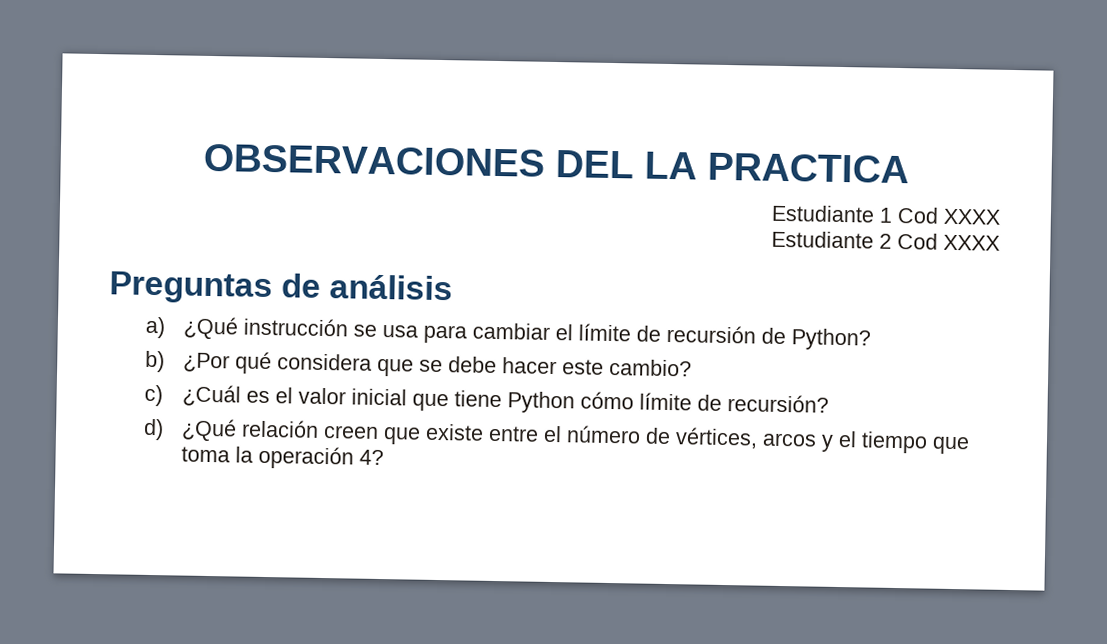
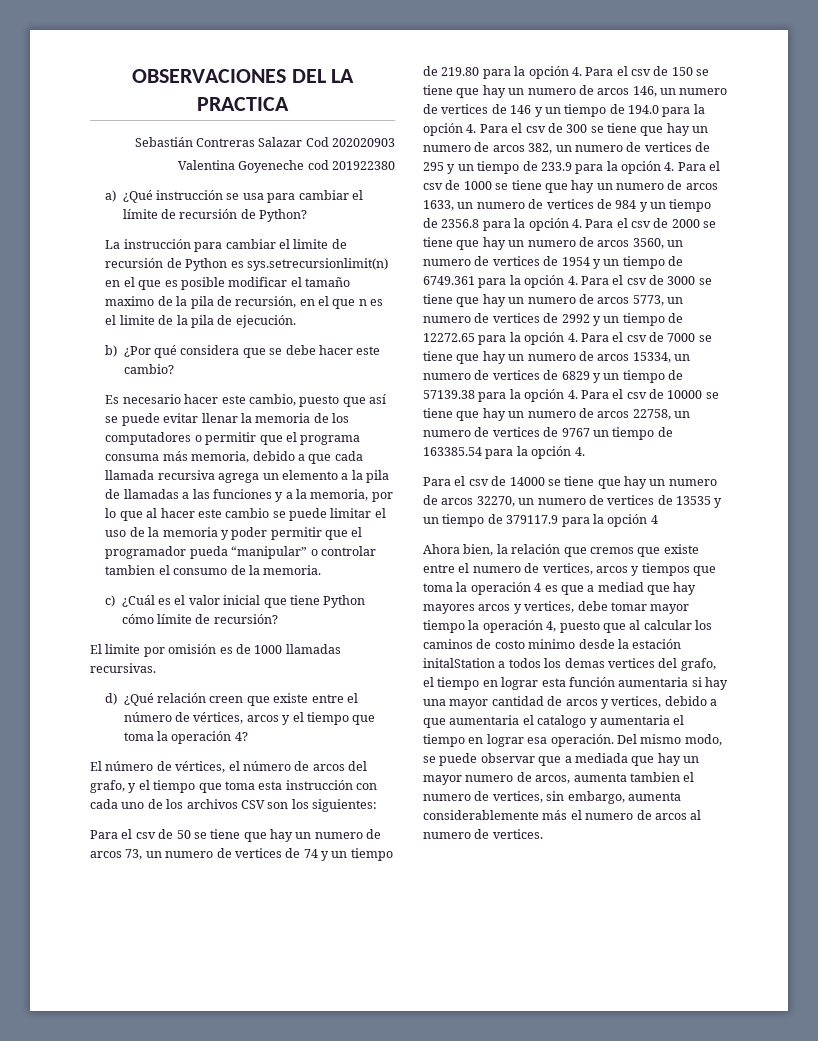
- Estudiante 1 Cod XXXX
- Estudiante 2 Cod XXXX
- Preguntas de análisis
+ Sebastián Contreras Salazar Cod 202020903
+ Valentina Goyeneche cod 201922380
+ La instrucción para cambiar el limite de recursión de Python es sys.setrecursionlimit(n) en el que es posible modificar el tamaño maximo de la pila de recursión, en el que n es el limite de la pila de ejecución.
+ Es necesario hacer este cambio, puesto que así se puede evitar llenar la memoria de los computadores o permitir que el programa consuma más memoria, debido a que cada llamada recursiva agrega un elemento a la pila de llamadas a las funciones y a la memoria, por lo que al hacer este cambio se puede limitar el uso de la memoria y poder permitir que el programador pueda “manipular” o controlar tambien el consumo de la memoria.
+ El limite por omisión es de 1000 llamadas recursivas.
+ El número de vértices, el número de arcos del grafo, y el tiempo que toma esta instrucción con cada uno de los archivos CSV son los siguientes:
+ Para el csv de 50 se tiene que hay un numero de arcos 73, un numero de vertices de 74 y un tiempo de 219.80 para la opción 4. Para el csv de 150 se tiene que hay un numero de arcos 146, un numero de vertices de 146 y un tiempo de 194.0 para la opción 4. Para el csv de 300 se tiene que hay un numero de arcos 382, un numero de vertices de 295 y un tiempo de 233.9 para la opción 4. Para el csv de 1000 se tiene que hay un numero de arcos 1633, un numero de vertices de 984 y un tiempo de 2356.8 para la opción 4. Para el csv de 2000 se tiene que hay un numero de arcos 3560, un numero de vertices de 1954 y un tiempo de 6749.361 para la opción 4. Para el csv de 3000 se tiene que hay un numero de arcos 5773, un numero de vertices de 2992 y un tiempo de 12272.65 para la opción 4. Para el csv de 7000 se tiene que hay un numero de arcos 15334, un numero de vertices de 6829 y un tiempo de 57139.38 para la opción 4. Para el csv de 10000 se tiene que hay un numero de arcos 22758, un numero de vertices de 9767 un tiempo de 163385.54 para la opción 4.
+ Para el csv de 14000 se tiene que hay un numero de arcos 32270, un numero de vertices de 13535 y un tiempo de 379117.9 para la opción 4
+ Ahora bien, la relación que cremos que existe entre el numero de vertices, arcos y tiempos que toma la operación 4 es que a mediad que hay mayores arcos y vertices, debe tomar mayor tiempo la operación 4, puesto que al calcular los caminos de costo minimo desde la estación initalStation a todos los demas vertices del grafo, el tiempo en lograr esta función aumentaria si hay una mayor cantidad de arcos y vertices, debido a que aumentaria el catalogo y aumentaria el tiempo en lograr esa operación. Del mismo modo, se puede observar que a mediada que hay un mayor numero de arcos, aumenta tambien el numero de vertices, sin embargo, aumenta considerablemente más el numero de arcos al numero de vertices.

